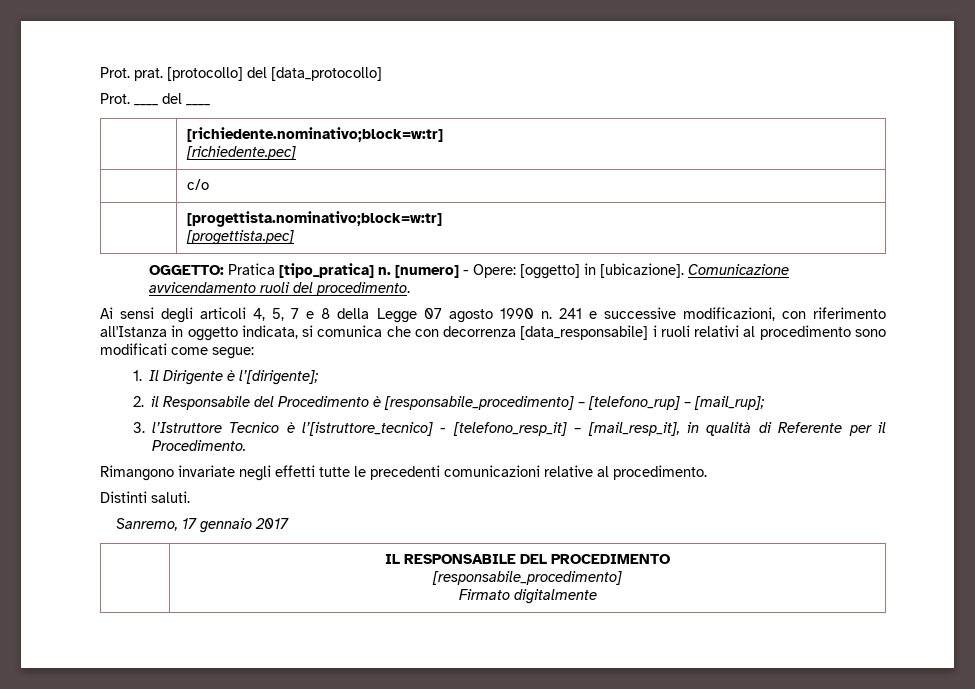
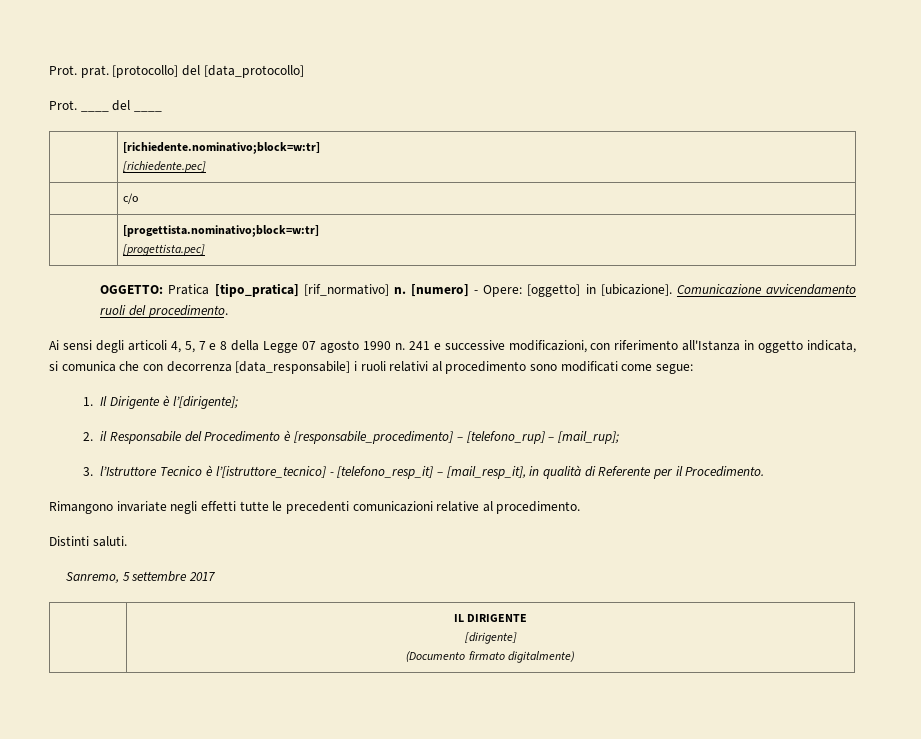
- OGGETTO: Pratica [tipo_pratica] n.
+ OGGETTO: Pratica [tipo_pratica] [rif_normativo] n.
- Sanremo, 17 gennaio 2017
+ Sanremo, 5 settembre 2017
- | IL RESPONSABILE DEL PROCEDIMENTO
- [responsabile_procedimento]
- Firmato digitalmente
+ | IL DIRIGENTE
+ [dirigente]
+ (Documento firmato digitalmente)

